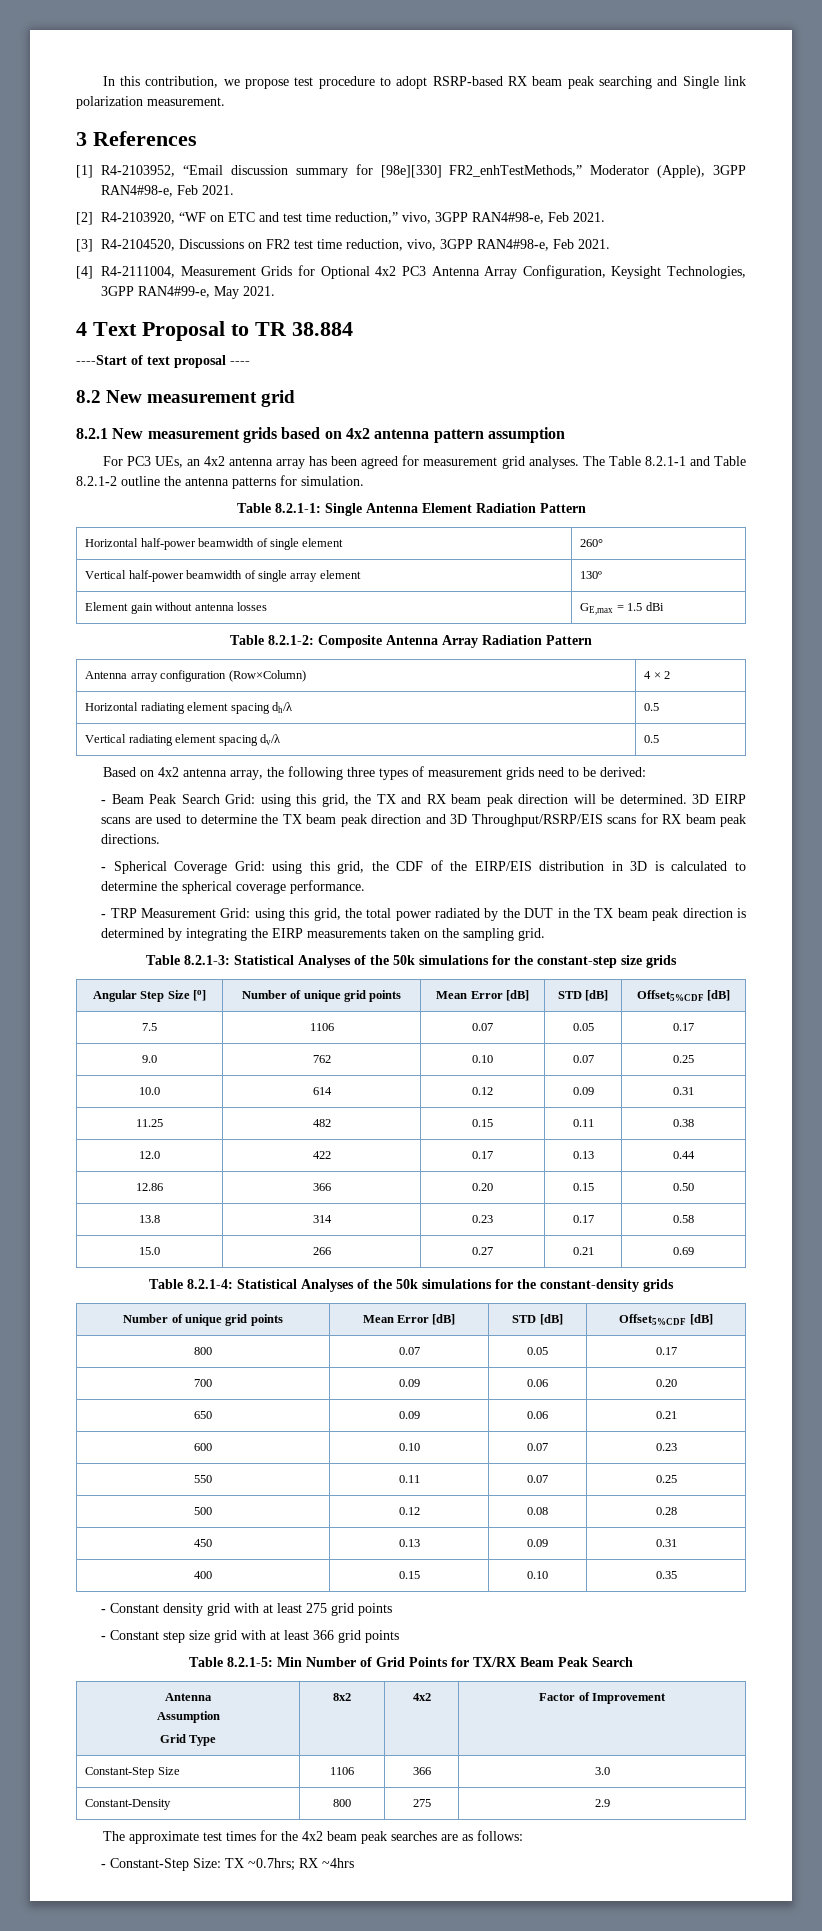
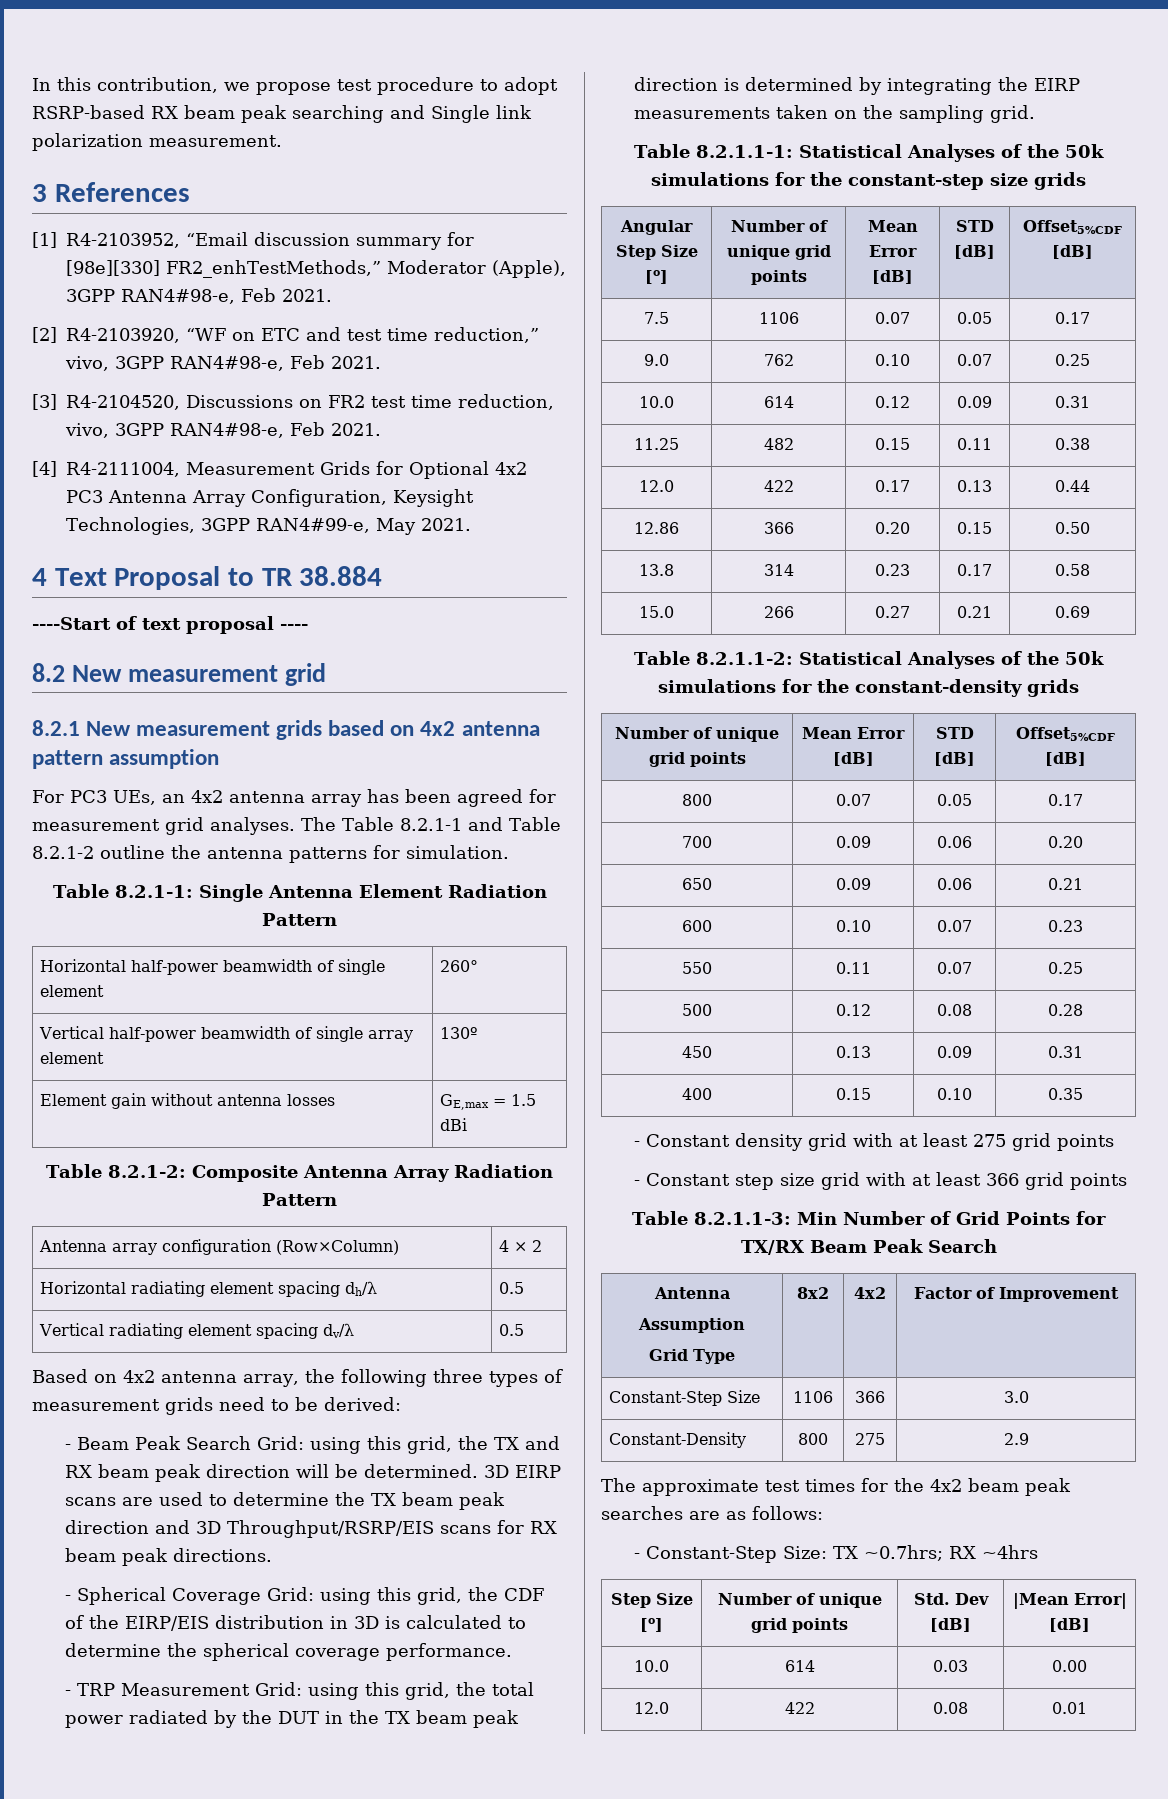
- Table 8.2.1-3: Statistical Analyses of the 50k simulations for the constant-step size grids
+ Table 8.2.1.1-1: Statistical Analyses of the 50k simulations for the constant-step size grids
- Table 8.2.1-4: Statistical Analyses of the 50k simulations for the constant-density grids
+ Table 8.2.1.1-2: Statistical Analyses of the 50k simulations for the constant-density grids
- Table 8.2.1-5: Min Number of Grid Points for TX/RX Beam Peak Search
+ Table 8.2.1.1-3: Min Number of Grid Points for TX/RX Beam Peak Search
+ Step Size [o] | Number of unique grid points | Std. Dev [dB] | |Mean Error| [dB]
+ 10.0 | 614 | 0.03 | 0.00
+ 12.0 | 422 | 0.08 | 0.01

